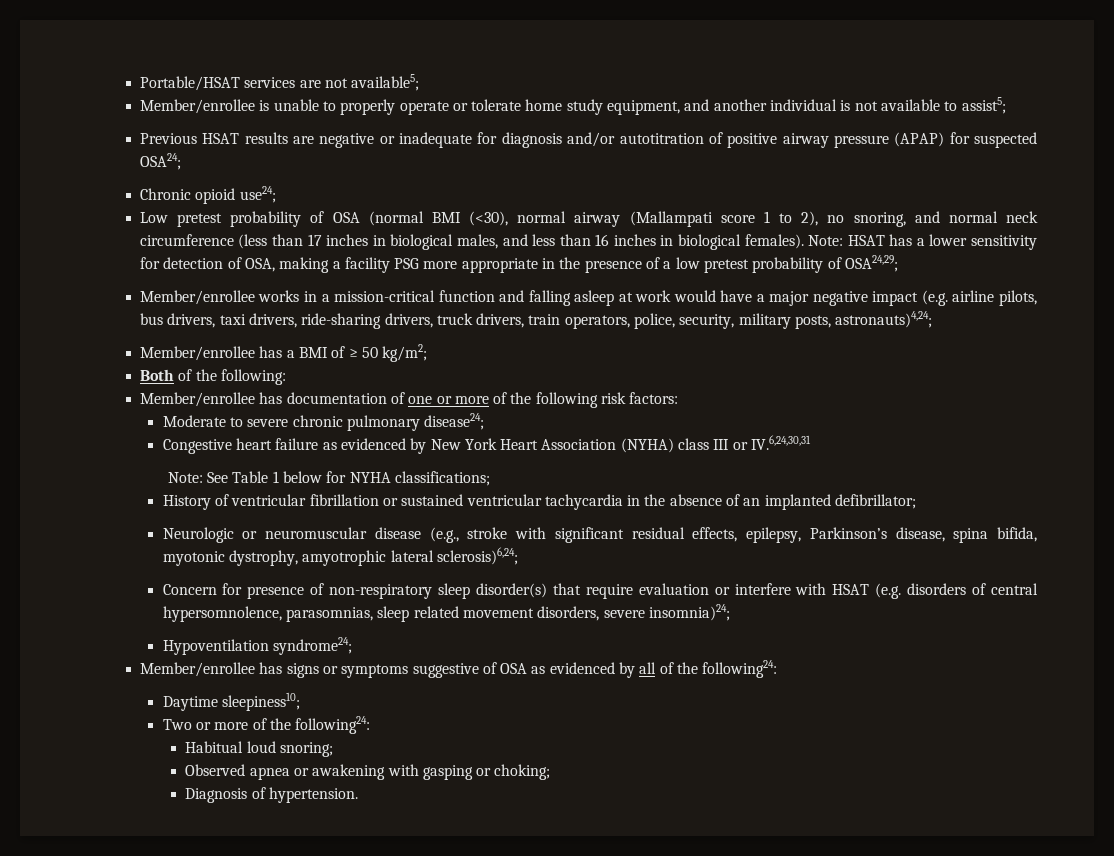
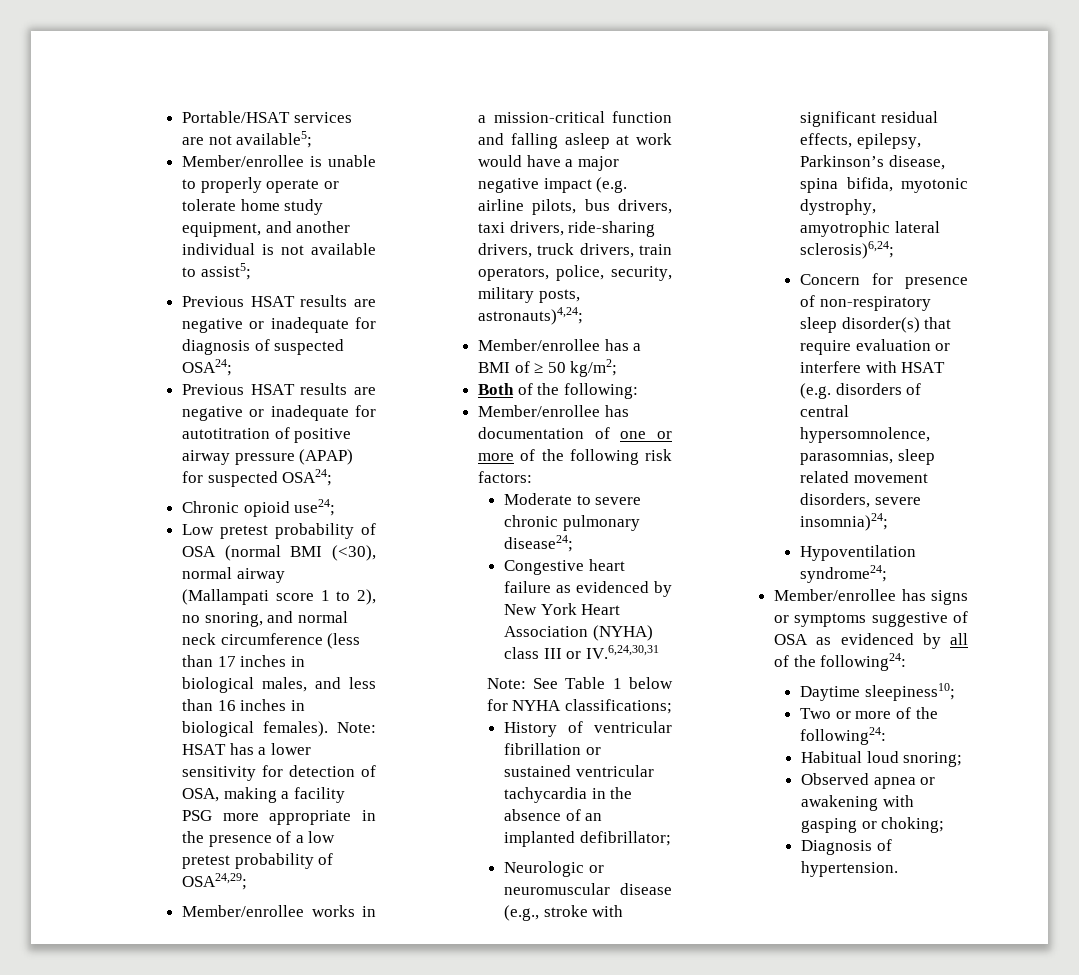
- Previous HSAT results are negative or inadequate for diagnosis and/or autotitration of positive airway pressure (APAP) for suspected OSA24;
+ Previous HSAT results are negative or inadequate for diagnosis of suspected OSA24;
+ Previous HSAT results are negative or inadequate for autotitration of positive airway pressure (APAP) for suspected OSA24;

